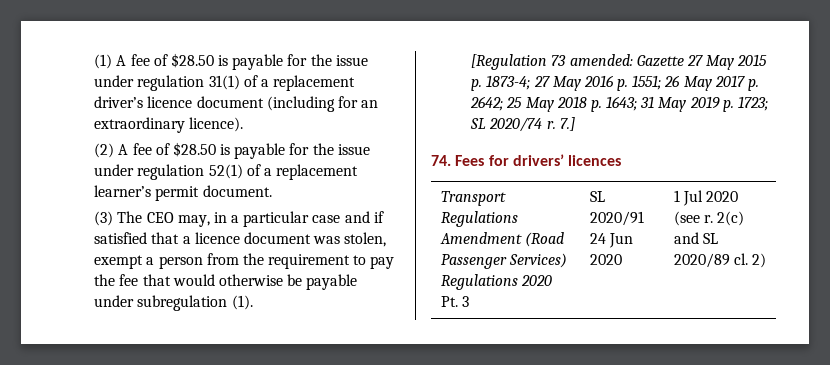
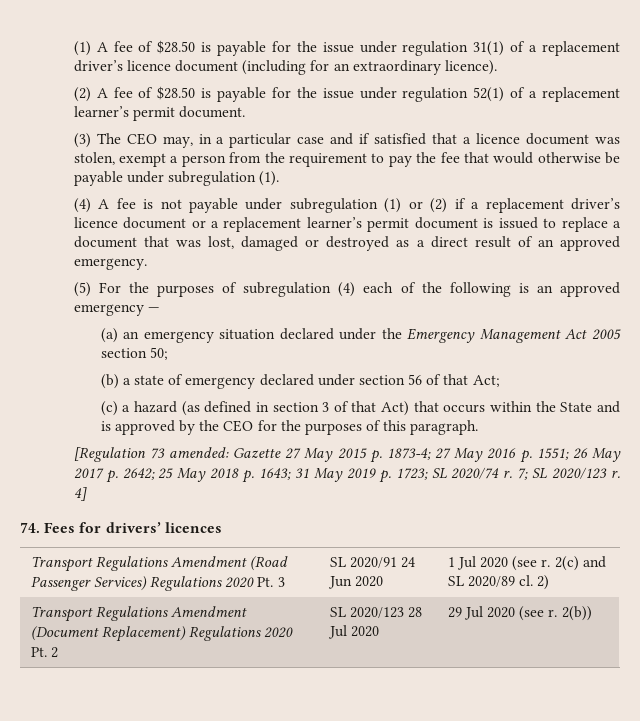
+ (4) A fee is not payable under subregulation (1) or (2) if a replacement driver’s licence document or a replacement learner’s permit document is issued to replace a document that was lost, damaged or destroyed as a direct result of an approved emergency.
+ (5) For the purposes of subregulation (4) each of the following is an approved emergency —
+ (a) an emergency situation declared under the Emergency Management Act 2005 section 50;
+ (b) a state of emergency declared under section 56 of that Act;
+ (c) a hazard (as defined in section 3 of that Act) that occurs within the State and is approved by the CEO for the purposes of this paragraph.
- 7.]
+ 7; SL 2020/123 r. 4]
+ Transport Regulations Amendment (Document Replacement) Regulations 2020 Pt. 2 | SL 2020/123 28 Jul 2020 | 29 Jul 2020 (see r. 2(b))

